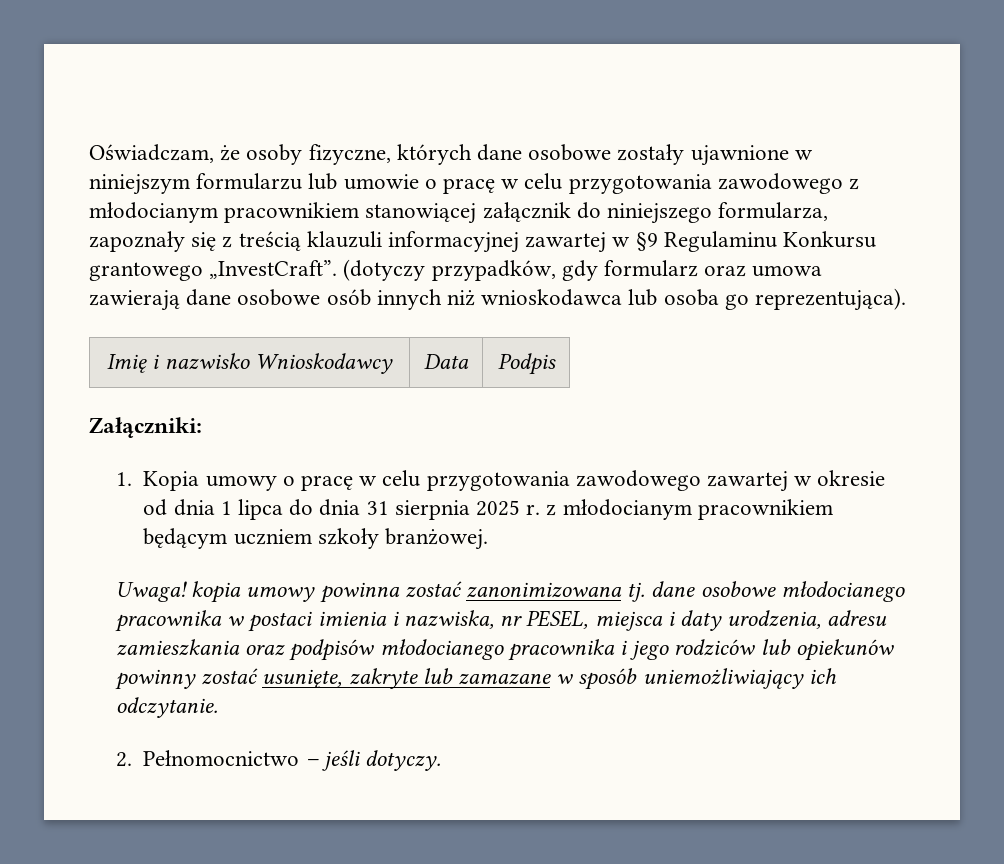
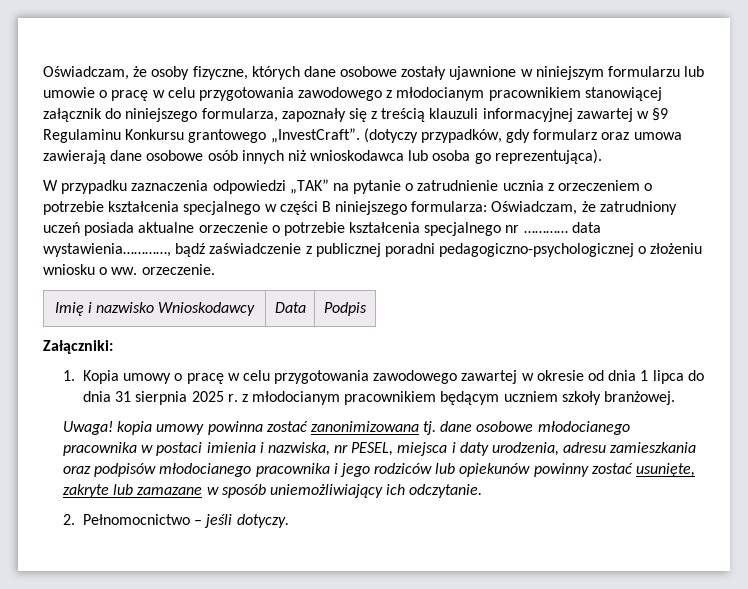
+ W przypadku zaznaczenia odpowiedzi „TAK” na pytanie o zatrudnienie ucznia z orzeczeniem o potrzebie kształcenia specjalnego w części B niniejszego formularza: Oświadczam, że zatrudniony uczeń posiada aktualne orzeczenie o potrzebie kształcenia specjalnego nr ………… data wystawienia…………, bądź zaświadczenie z publicznej poradni pedagogiczno-psychologicznej o złożeniu wniosku o ww. orzeczenie.

